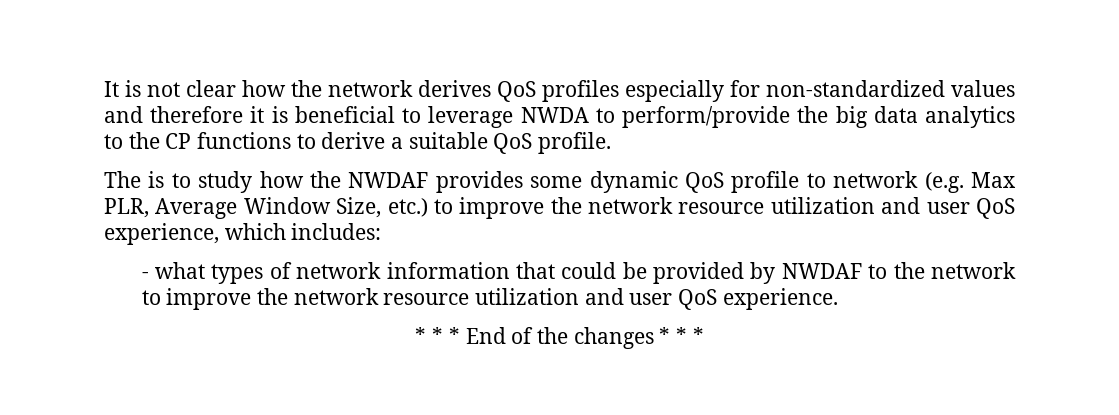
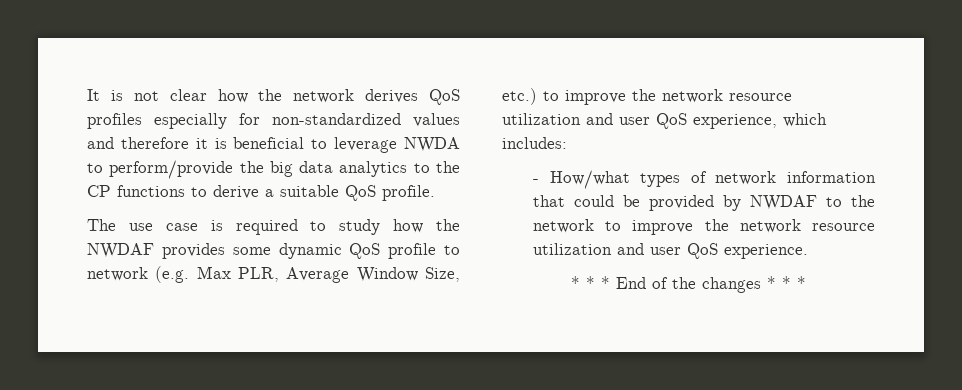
- The is to study how the NWDAF provides some dynamic QoS profile to network (e.g. Max PLR, Average Window Size, etc.) to improve the network resource utilization and user QoS experience, which includes:
+ The use case is required to study how the NWDAF provides some dynamic QoS profile to network (e.g. Max PLR, Average Window Size, etc.) to improve the network resource utilization and user QoS experience, which includes:
- - what types of network information that could be provided by NWDAF to the network to improve the network resource utilization and user QoS experience.
+ - How/what types of network information that could be provided by NWDAF to the network to improve the network resource utilization and user QoS experience.

